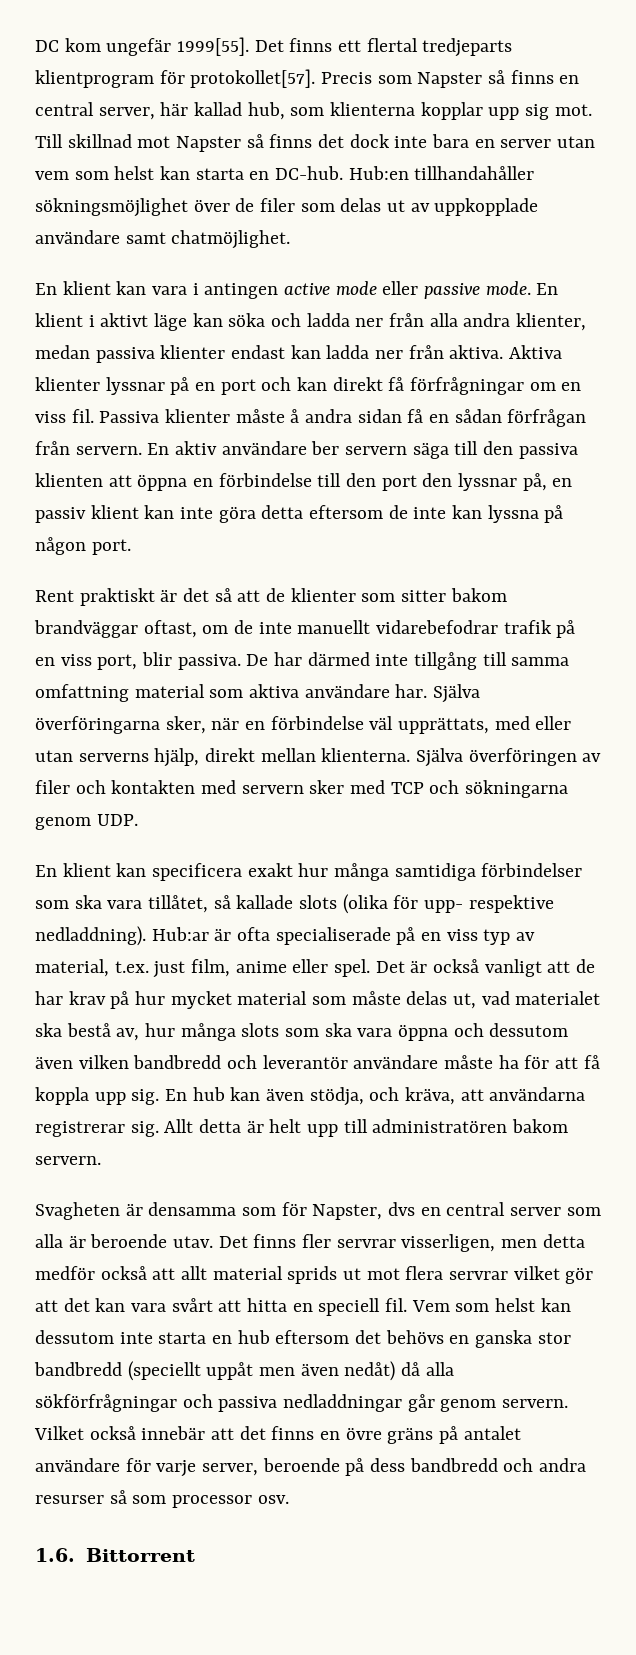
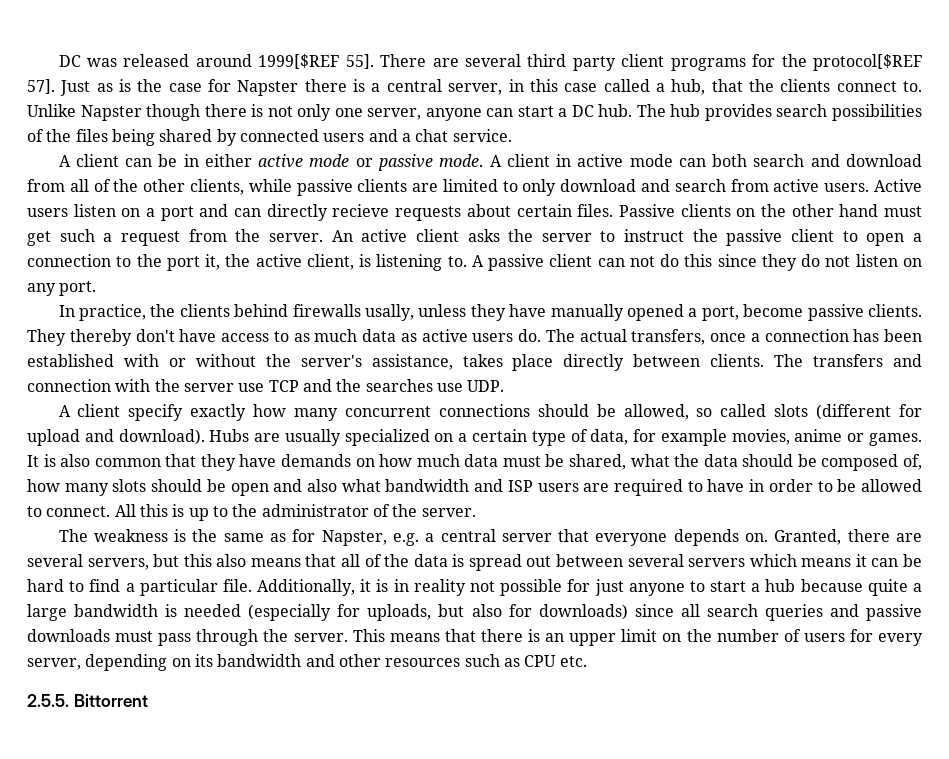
- DC kom ungefär 1999[55]. Det finns ett flertal tredjeparts klientprogram för protokollet[57]. Precis som Napster så finns en central server, här kallad hub, som klienterna kopplar upp sig mot. Till skillnad mot Napster så finns det dock inte bara en server utan vem som helst kan starta en DC-hub. Hub:en tillhandahåller sökningsmöjlighet över de filer som delas ut av uppkopplade användare samt chatmöjlighet.
- En klient kan vara i antingen active mode eller passive mode.
+ DC was released around 1999[$REF 55]. There are several third party client programs for the protocol[$REF 57]. Just as is the case for Napster there is a central server, in this case called a hub, that the clients connect to. Unlike Napster though there is not only one server, anyone can start a DC hub. The hub provides search possibilities of the files being shared by connected users and a chat service.
+ A client can be in either active mode or passive mode.
- En klient i aktivt läge kan söka och ladda ner från alla andra klienter, medan passiva klienter endast kan ladda ner från aktiva. Aktiva klienter lyssnar på en port och kan direkt få förfrågningar om en viss fil. Passiva klienter måste å andra sidan få en sådan förfrågan från servern. En aktiv användare ber servern säga till den passiva klienten att öppna en förbindelse till den port den lyssnar på, en passiv klient kan inte göra detta eftersom de inte kan lyssna på någon port.
- Rent praktiskt är det så att de klienter som sitter bakom brandväggar oftast, om de inte manuellt vidarebefodrar trafik på en viss port, blir passiva. De har därmed inte tillgång till samma omfattning material som aktiva användare har. Själva överföringarna sker, när en förbindelse väl upprättats, med eller utan serverns hjälp, direkt mellan klienterna. Själva överföringen av filer och kontakten med servern sker med TCP och sökningarna genom UDP.
- En klient kan specificera exakt hur många samtidiga förbindelser som ska vara tillåtet, så kallade slots (olika för upp- respektive nedladdning). Hub:ar är ofta specialiserade på en viss typ av material, t.ex. just film, anime eller spel. Det är också vanligt att de har krav på hur mycket material som måste delas ut, vad materialet ska bestå av, hur många slots som ska vara öppna och dessutom även vilken bandbredd och leverantör användare måste ha för att få koppla upp sig. En hub kan även stödja, och kräva, att användarna registrerar sig. Allt detta är helt upp till administratören bakom servern.
- Svagheten är densamma som för Napster, dvs en central server som alla är beroende utav. Det finns fler servrar visserligen, men detta medför också att allt material sprids ut mot flera servrar vilket gör att det kan vara svårt att hitta en speciell fil. Vem som helst kan dessutom inte starta en hub eftersom det behövs en ganska stor bandbredd (speciellt uppåt men även nedåt) då alla sökförfrågningar och passiva nedladdningar går genom servern. Vilket också innebär att det finns en övre gräns på antalet användare för varje server, beroende på dess bandbredd och andra resurser så som processor osv.
- 1.6. Bittorrent
+ A client in active mode can both search and download from all of the other clients, while passive clients are limited to only download and search from active users. Active users listen on a port and can directly recieve requests about certain files. Passive clients on the other hand must get such a request from the server. An active client asks the server to instruct the passive client to open a connection to the port it, the active client, is listening to. A passive client can not do this since they do not listen on any port.
+ In practice, the clients behind firewalls usally, unless they have manually opened a port, become passive clients. They thereby don't have access to as much data as active users do. The actual transfers, once a connection has been established with or without the server's assistance, takes place directly between clients. The transfers and connection with the server use TCP and the searches use UDP.
+ A client specify exactly how many concurrent connections should be allowed, so called slots (different for upload and download). Hubs are usually specialized on a certain type of data, for example movies, anime or games. It is also common that they have demands on how much data must be shared, what the data should be composed of, how many slots should be open and also what bandwidth and ISP users are required to have in order to be allowed to connect. All this is up to the administrator of the server.
+ The weakness is the same as for Napster, e.g. a central server that everyone depends on. Granted, there are several servers, but this also means that all of the data is spread out between several servers which means it can be hard to find a particular file. Additionally, it is in reality not possible for just anyone to start a hub because quite a large bandwidth is needed (especially for uploads, but also for downloads) since all search queries and passive downloads must pass through the server. This means that there is an upper limit on the number of users for every server, depending on its bandwidth and other resources such as CPU etc.
+ 2.5.5. Bittorrent

